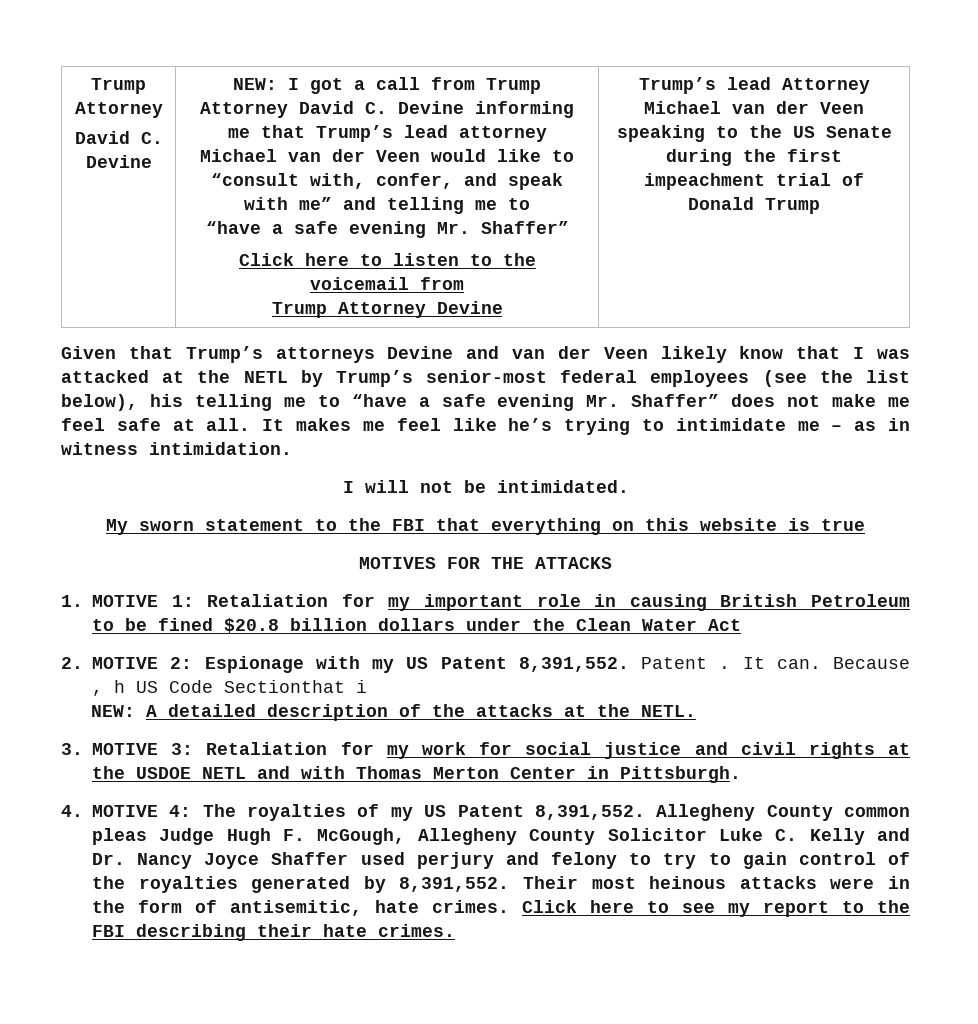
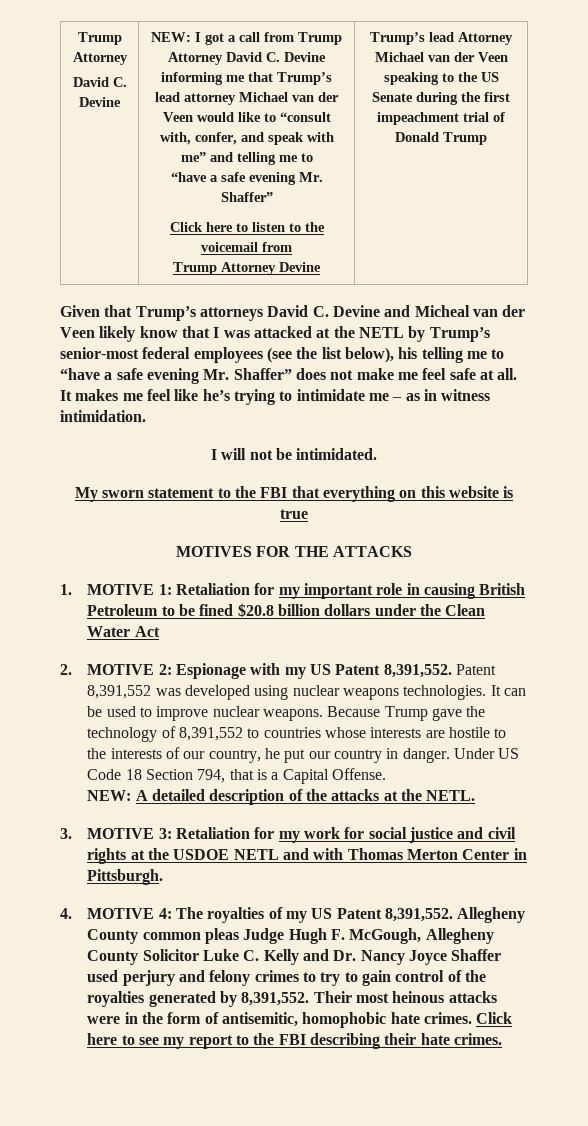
- Given that Trump’s attorneys Devine and van der Veen likely know that I was attacked at the NETL by Trump’s senior-most federal employees (see the list below), his telling me to “have a safe evening Mr. Shaffer” does not make me feel safe at all.
+ Given that Trump’s attorneys David C. Devine and Micheal van der Veen likely know that I was attacked at the NETL by Trump’s senior-most federal employees (see the list below), his telling me to “have a safe evening Mr. Shaffer” does not make me feel safe at all.
- Patent . It can. Because , h US Code Sectionthat i
+ Patent 8,391,552 was developed using nuclear weapons technologies. It can be used to improve nuclear weapons. Because Trump gave the technology of 8,391,552 to countries whose interests are hostile to the interests of our country, he put our country in danger. Under US Code 18 Section 794, that is a Capital Offense.
- Allegheny County common pleas Judge Hugh F. McGough, Allegheny County Solicitor Luke C. Kelly and Dr. Nancy Joyce Shaffer used perjury and felony to try to gain control of the royalties generated by 8,391,552.
+ Allegheny County common pleas Judge Hugh F. McGough, Allegheny County Solicitor Luke C. Kelly and Dr. Nancy Joyce Shaffer used perjury and felony crimes to try to gain control of the royalties generated by 8,391,552.
- Their most heinous attacks were in the form of antisemitic, hate crimes.
+ Their most heinous attacks were in the form of antisemitic, homophobic hate crimes.

